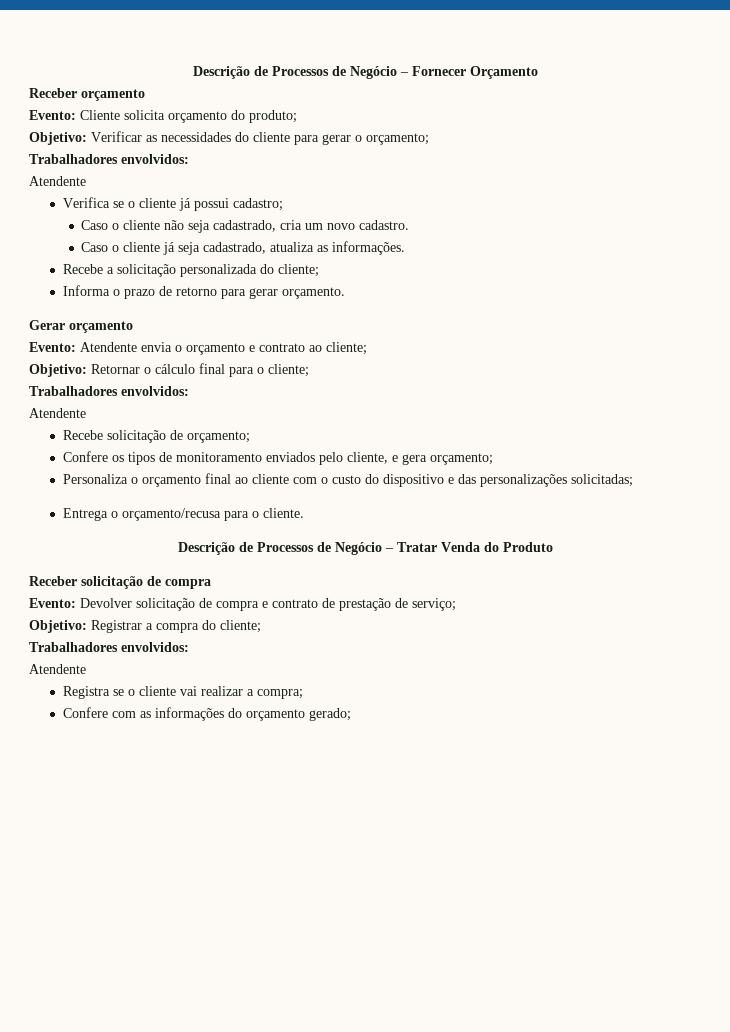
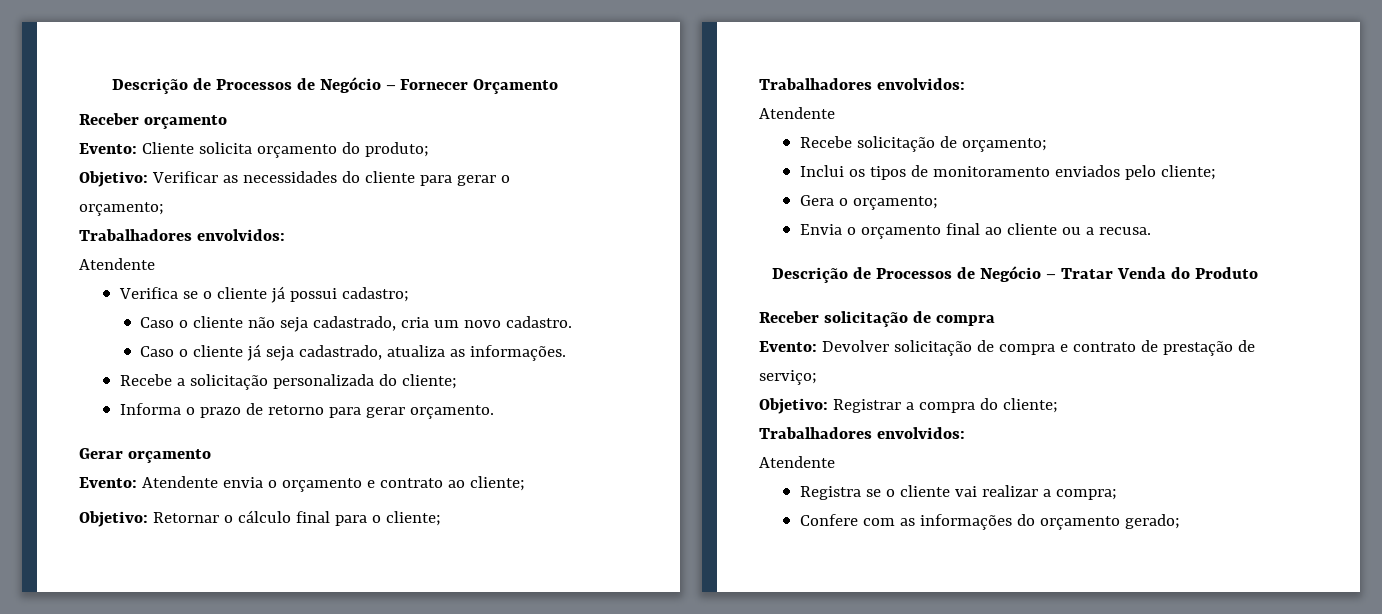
- Confere os tipos de monitoramento enviados pelo cliente, e gera orçamento;
- Personaliza o orçamento final ao cliente com o custo do dispositivo e das personalizações solicitadas;
- Entrega o orçamento/recusa para o cliente.
+ Inclui os tipos de monitoramento enviados pelo cliente;
+ Gera o orçamento;
+ Envia o orçamento final ao cliente ou a recusa.

